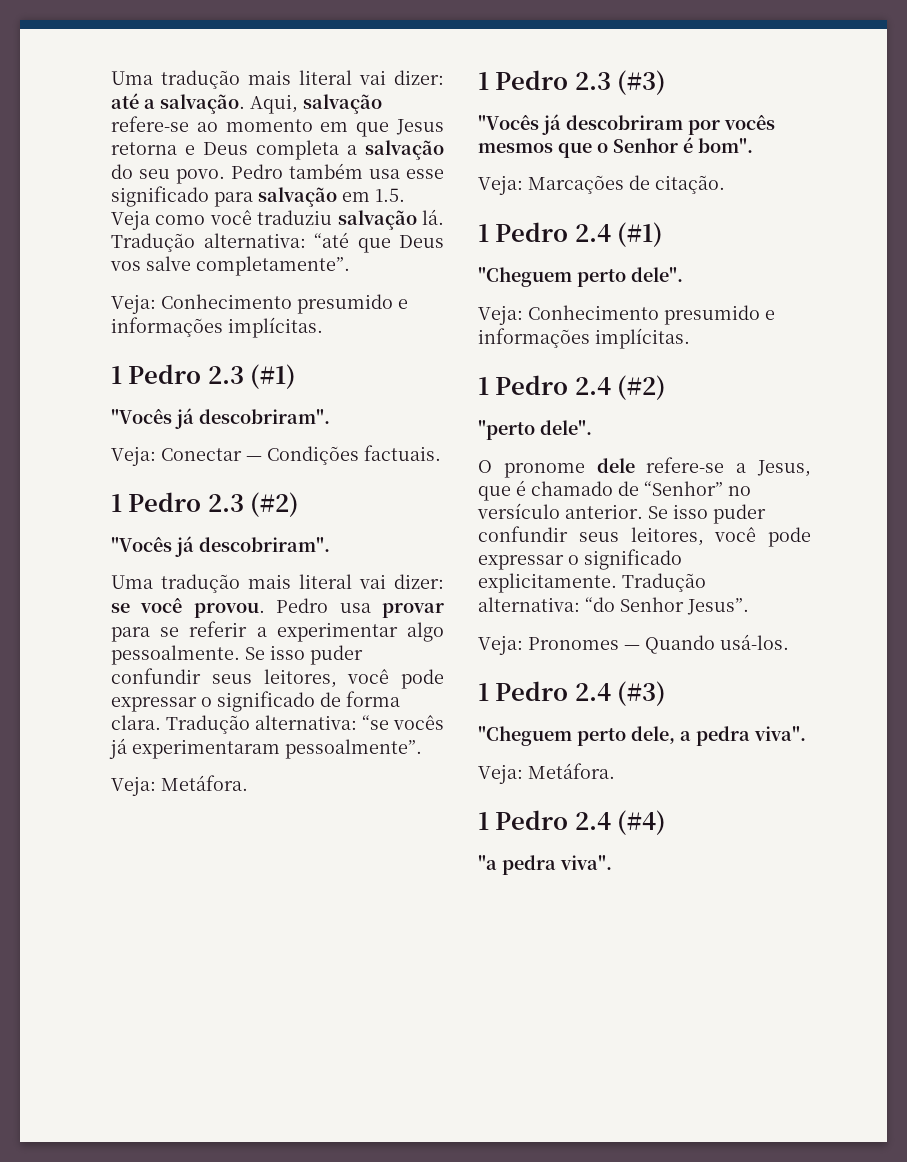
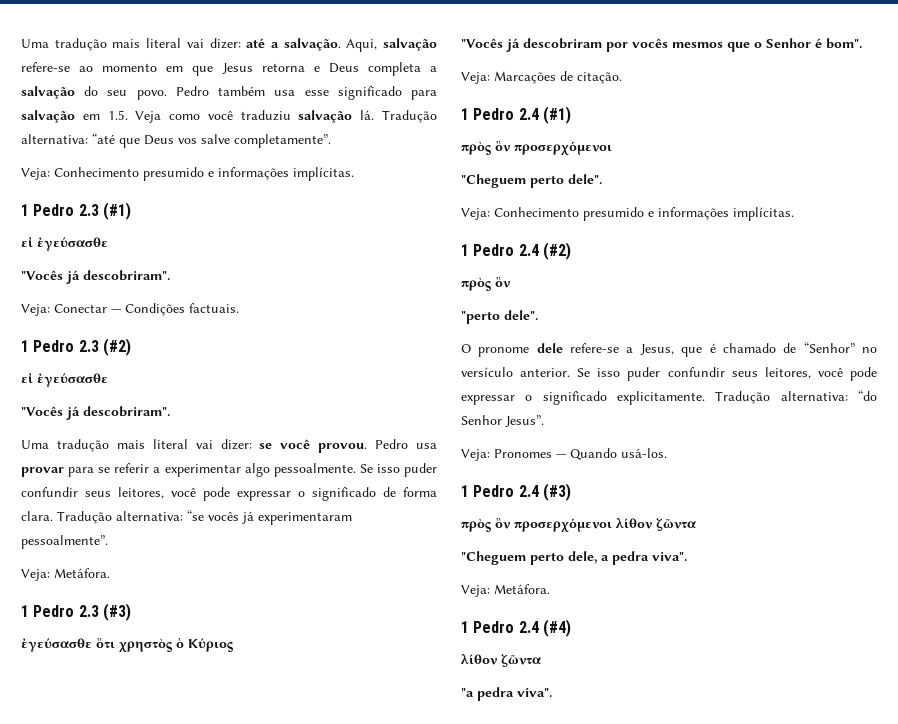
  1 Pedro 2.3 (#1)
+ εἰ ἐγεύσασθε
  1 Pedro 2.3 (#2)
+ εἰ ἐγεύσασθε
+ ἐγεύσασθε ὅτι χρηστὸς ὁ Κύριος
  1 Pedro 2.4 (#1)
+ πρὸς ὃν προσερχόμενοι
  1 Pedro 2.4 (#2)
+ πρὸς ὃν
+ πρὸς ὃν προσερχόμενοι λίθον ζῶντα
  1 Pedro 2.4 (#4)
+ λίθον ζῶντα

